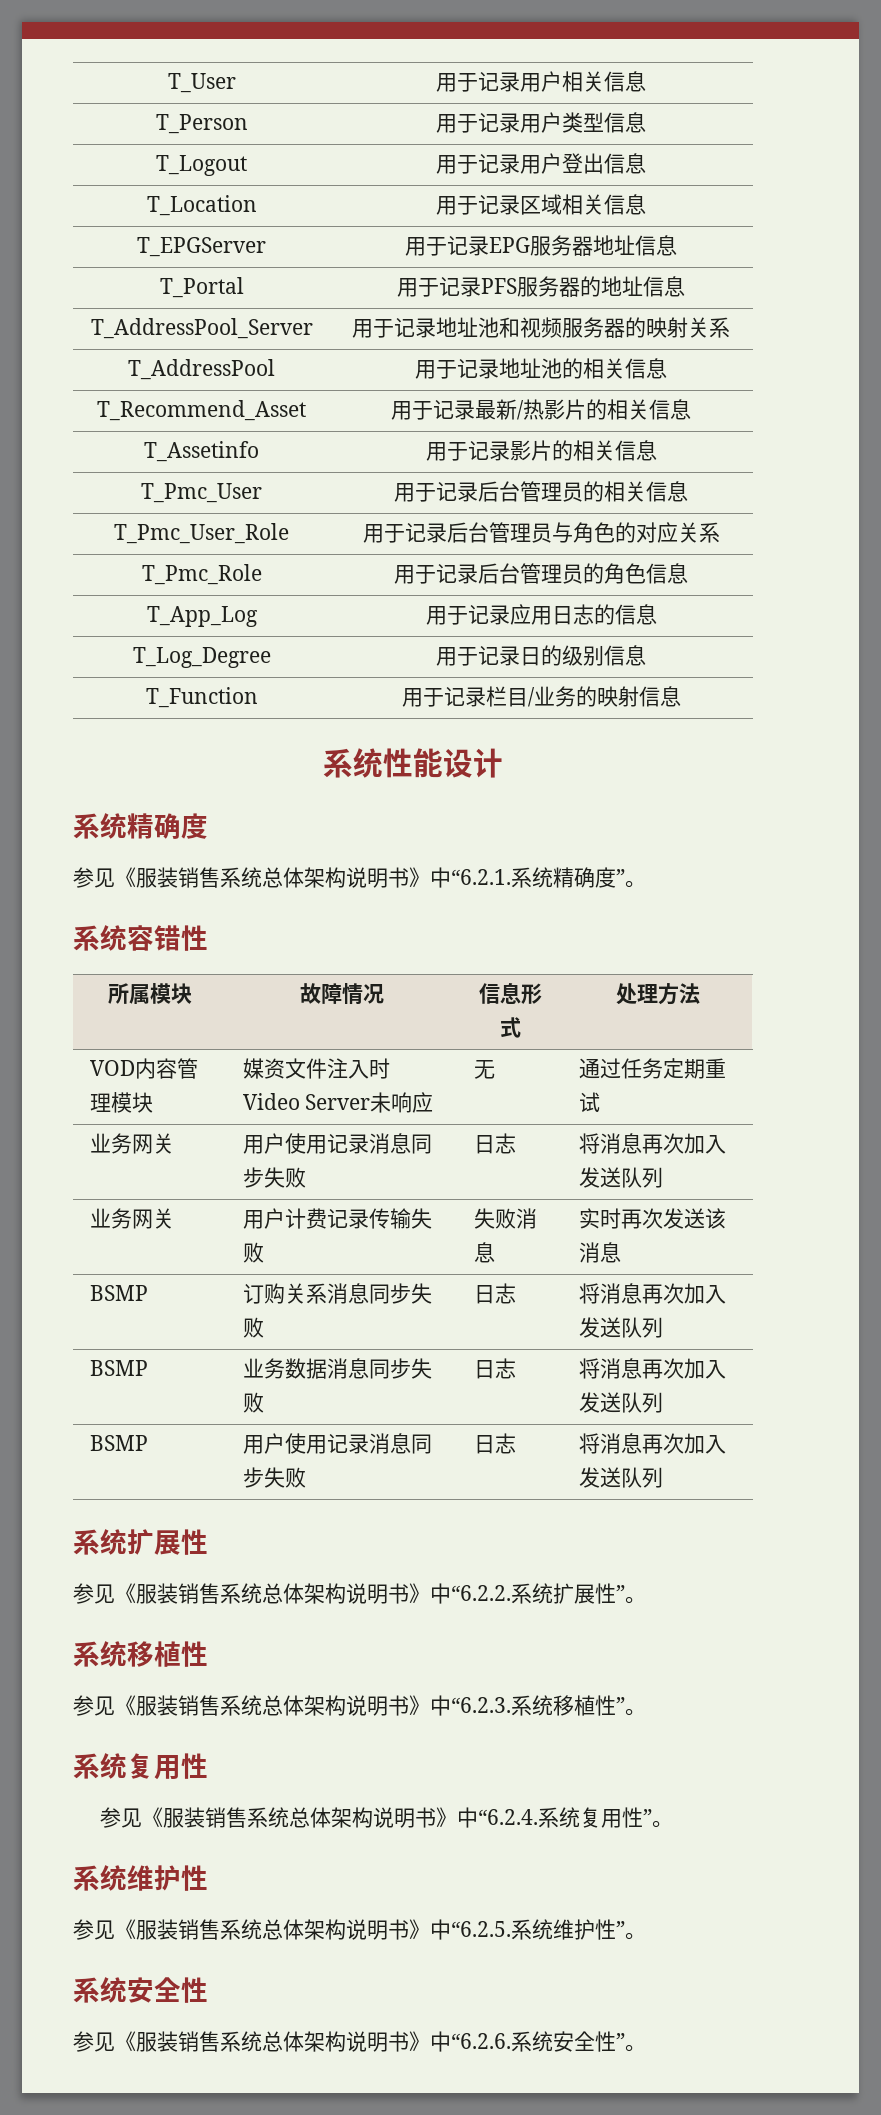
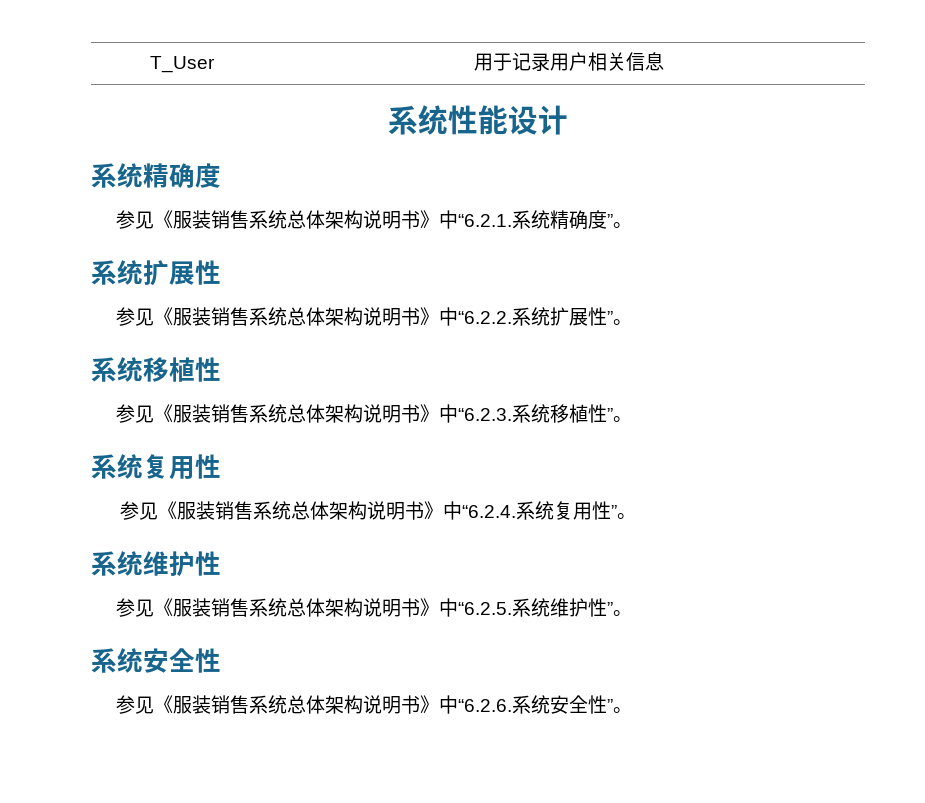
- T_Person | 用于记录用户类型信息
- T_Logout | 用于记录用户登出信息
- T_Location | 用于记录区域相关信息
- T_EPGServer | 用于记录EPG服务器地址信息
- T_Portal | 用于记录PFS服务器的地址信息
- T_AddressPool_Server | 用于记录地址池和视频服务器的映射关系
- T_AddressPool | 用于记录地址池的相关信息
- T_Recommend_Asset | 用于记录最新/热影片的相关信息
- T_Assetinfo | 用于记录影片的相关信息
- T_Pmc_User | 用于记录后台管理员的相关信息
- T_Pmc_User_Role | 用于记录后台管理员与角色的对应关系
- T_Pmc_Role | 用于记录后台管理员的角色信息
- T_App_Log | 用于记录应用日志的信息
- T_Log_Degree | 用于记录日的级别信息
- T_Function | 用于记录栏目/业务的映射信息
- 系统容错性
- 所属模块 | 故障情况 | 信息形式 | 处理方法
- VOD内容管理模块 | 媒资文件注入时Video Server未响应 | 无 | 通过任务定期重试
- 业务网关 | 用户使用记录消息同步失败 | 日志 | 将消息再次加入发送队列
- 业务网关 | 用户计费记录传输失败 | 失败消息 | 实时再次发送该消息
- BSMP | 订购关系消息同步失败 | 日志 | 将消息再次加入发送队列
- BSMP | 业务数据消息同步失败 | 日志 | 将消息再次加入发送队列
- BSMP | 用户使用记录消息同步失败 | 日志 | 将消息再次加入发送队列

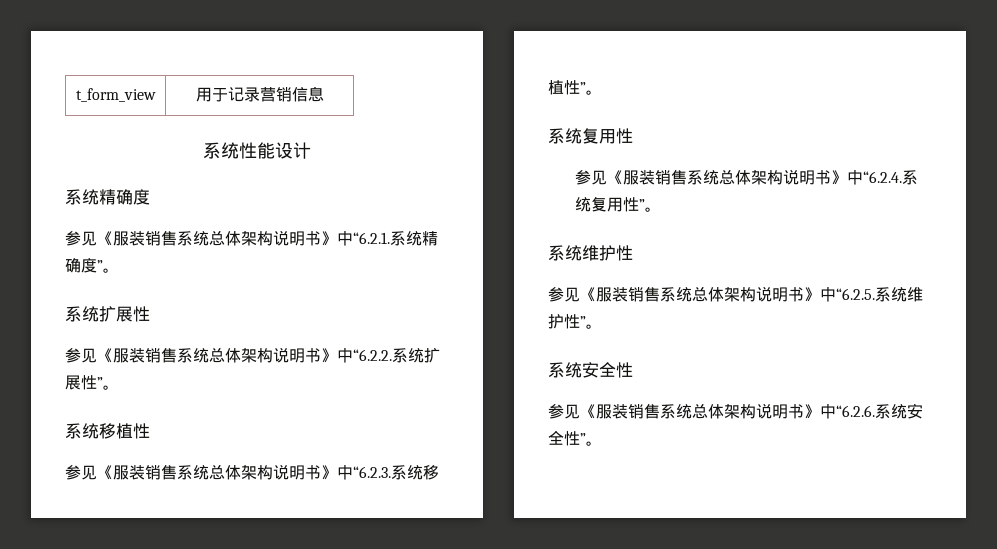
- T_User | 用于记录用户相关信息
+ t_form_view | 用于记录营销信息

